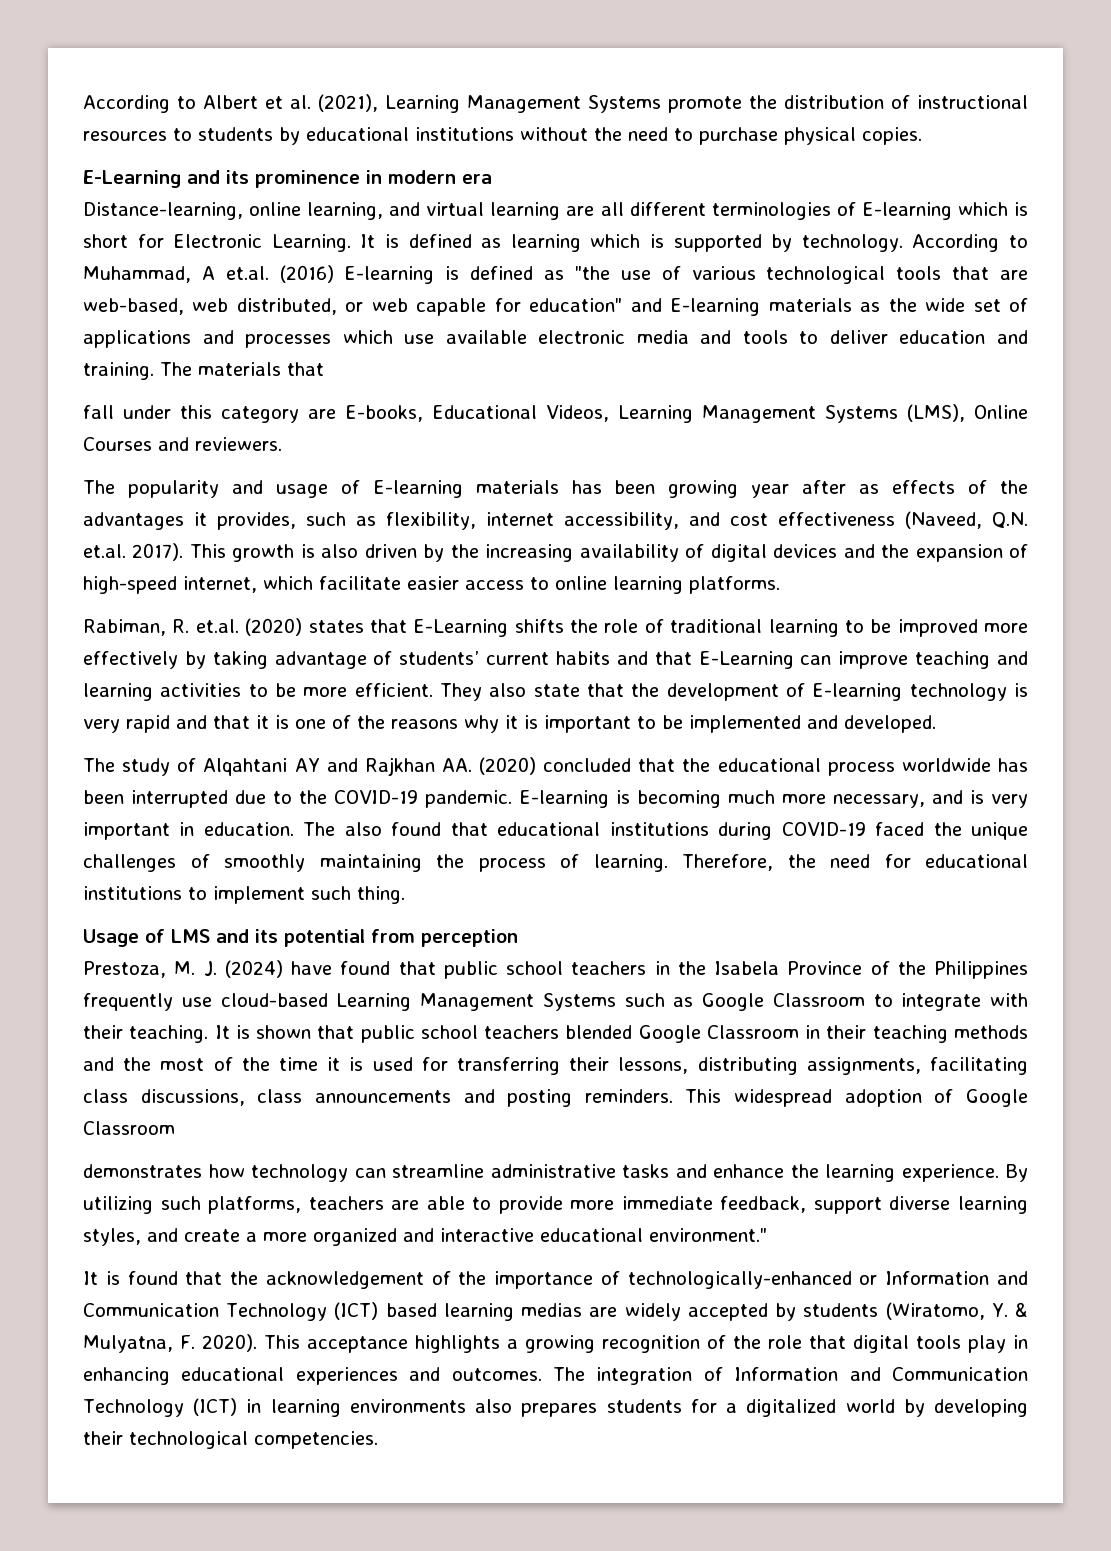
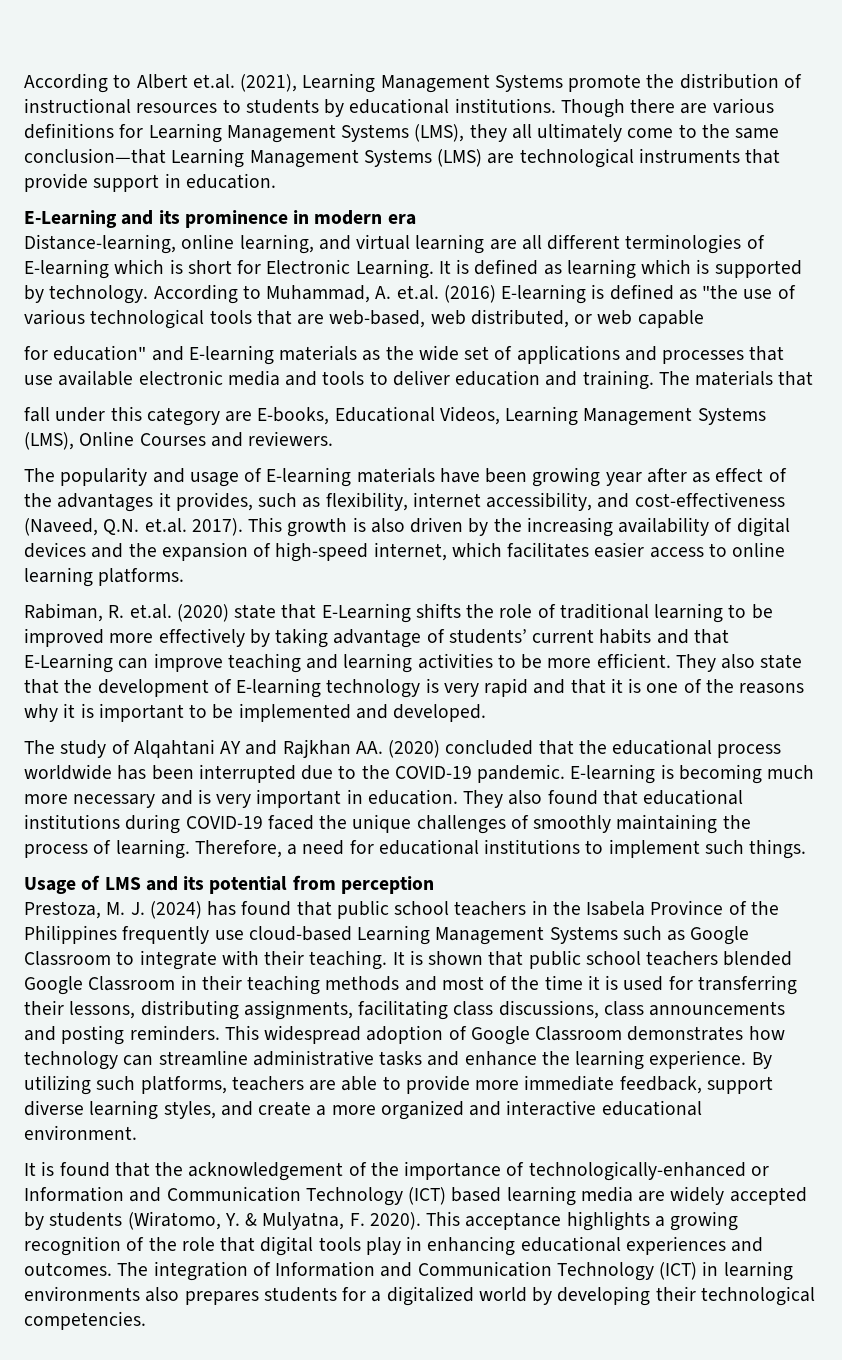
- According to Albert et al. (2021), Learning Management Systems promote the distribution of instructional resources to students by educational institutions without the need to purchase physical copies.
+ According to Albert et.al. (2021), Learning Management Systems promote the distribution of instructional resources to students by educational institutions. Though there are various definitions for Learning Management Systems (LMS), they all ultimately come to the same conclusion—that Learning Management Systems (LMS) are technological instruments that provide support in education.
- According to Muhammad, A et.al. (2016) E-learning is defined as "the use of various technological tools that are web-based, web distributed, or web capable for education" and E-learning materials as the wide set of applications and processes which use available electronic media and tools to deliver education and training.
+ According to Muhammad, A. et.al. (2016) E-learning is defined as "the use of various technological tools that are web-based, web distributed, or web capable
+ for education" and E-learning materials as the wide set of applications and processes that use available electronic media and tools to deliver education and training.
- The popularity and usage of E-learning materials has been growing year after as effects of the advantages it provides, such as flexibility, internet accessibility, and cost effectiveness (Naveed, Q.N. et.al. 2017).
+ The popularity and usage of E-learning materials have been growing year after as effect of the advantages it provides, such as flexibility, internet accessibility, and cost-effectiveness (Naveed, Q.N. et.al. 2017).
- This growth is also driven by the increasing availability of digital devices and the expansion of high-speed internet, which facilitate easier access to online learning platforms.
+ This growth is also driven by the increasing availability of digital devices and the expansion of high-speed internet, which facilitates easier access to online learning platforms.
- Rabiman, R. et.al. (2020) states that E-Learning shifts the role of traditional learning to be improved more effectively by taking advantage of students’ current habits and that E-Learning can improve teaching and learning activities to be more efficient.
+ Rabiman, R. et.al. (2020) state that E-Learning shifts the role of traditional learning to be improved more effectively by taking advantage of students’ current habits and that E-Learning can improve teaching and learning activities to be more efficient.
- E-learning is becoming much more necessary, and is very important in education.
+ E-learning is becoming much more necessary and is very important in education.
- The also found that educational institutions during COVID-19 faced the unique challenges of smoothly maintaining the process of learning.
+ They also found that educational institutions during COVID-19 faced the unique challenges of smoothly maintaining the process of learning.
- Therefore, the need for educational institutions to implement such thing.
+ Therefore, a need for educational institutions to implement such things.
- Prestoza, M. J. (2024) have found that public school teachers in the Isabela Province of the Philippines frequently use cloud-based Learning Management Systems such as Google Classroom to integrate with their teaching.
+ Prestoza, M. J. (2024) has found that public school teachers in the Isabela Province of the Philippines frequently use cloud-based Learning Management Systems such as Google Classroom to integrate with their teaching.
- It is shown that public school teachers blended Google Classroom in their teaching methods and the most of the time it is used for transferring their lessons, distributing assignments, facilitating class discussions, class announcements and posting reminders.
+ It is shown that public school teachers blended Google Classroom in their teaching methods and most of the time it is used for transferring their lessons, distributing assignments, facilitating class discussions, class announcements and posting reminders.
- This widespread adoption of Google Classroom
- demonstrates how technology can streamline administrative tasks and enhance the learning experience.
+ This widespread adoption of Google Classroom demonstrates how technology can streamline administrative tasks and enhance the learning experience.
- By utilizing such platforms, teachers are able to provide more immediate feedback, support diverse learning styles, and create a more organized and interactive educational environment."
+ By utilizing such platforms, teachers are able to provide more immediate feedback, support diverse learning styles, and create a more organized and interactive educational environment.
- It is found that the acknowledgement of the importance of technologically-enhanced or Information and Communication Technology (ICT) based learning medias are widely accepted by students (Wiratomo, Y. & Mulyatna, F. 2020).
+ It is found that the acknowledgement of the importance of technologically-enhanced or Information and Communication Technology (ICT) based learning media are widely accepted by students (Wiratomo, Y. & Mulyatna, F. 2020).

